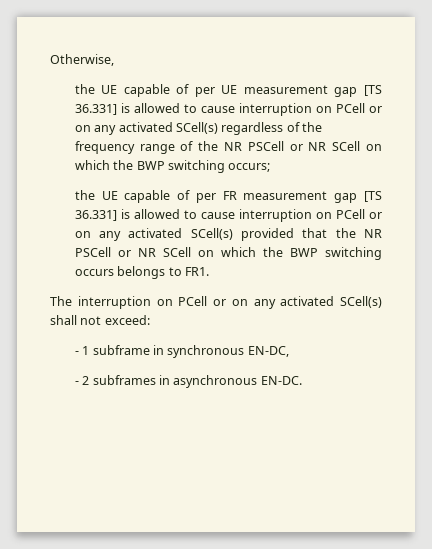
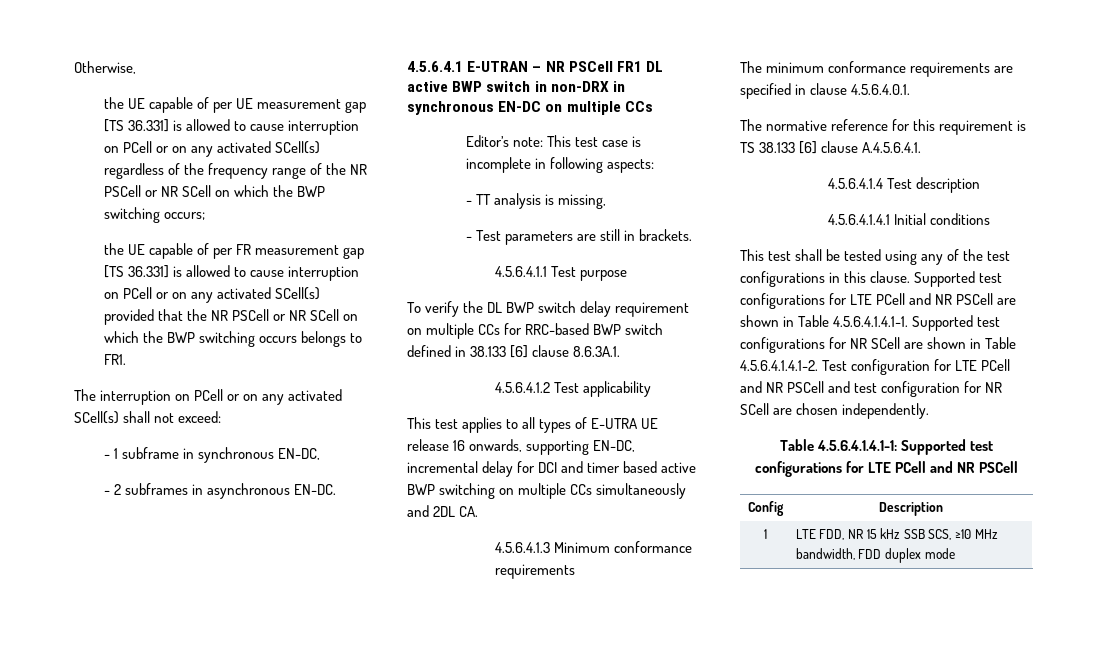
+ 4.5.6.4.1 E-UTRAN – NR PSCell FR1 DL active BWP switch in non-DRX in synchronous EN-DC on multiple CCs
+ Editor’s note: This test case is incomplete in following aspects:
+ - TT analysis is missing,
+ - Test parameters are still in brackets.
+ 4.5.6.4.1.1 Test purpose
+ To verify the DL BWP switch delay requirement on multiple CCs for RRC-based BWP switch defined in 38.133 [6] clause 8.6.3A.1.
+ 4.5.6.4.1.2 Test applicability
+ This test applies to all types of E-UTRA UE release 16 onwards, supporting EN-DC, incremental delay for DCI and timer based active BWP switching on multiple CCs simultaneously and 2DL CA.
+ 4.5.6.4.1.3 Minimum conformance requirements
+ The minimum conformance requirements are specified in clause 4.5.6.4.0.1.
+ The normative reference for this requirement is TS 38.133 [6] clause A.4.5.6.4.1.
+ 4.5.6.4.1.4 Test description
+ 4.5.6.4.1.4.1 Initial conditions
+ This test shall be tested using any of the test configurations in this clause. Supported test configurations for LTE PCell and NR PSCell are shown in Table 4.5.6.4.1.4.1-1. Supported test configurations for NR SCell are shown in Table 4.5.6.4.1.4.1-2. Test configuration for LTE PCell and NR PSCell and test configuration for NR SCell are chosen independently.
+ Table 4.5.6.4.1.4.1-1: Supported test configurations for LTE PCell and NR PSCell
+ Config | Description
+ 1 | LTE FDD, NR 15 kHz SSB SCS, ≥10 MHz bandwidth, FDD duplex mode

